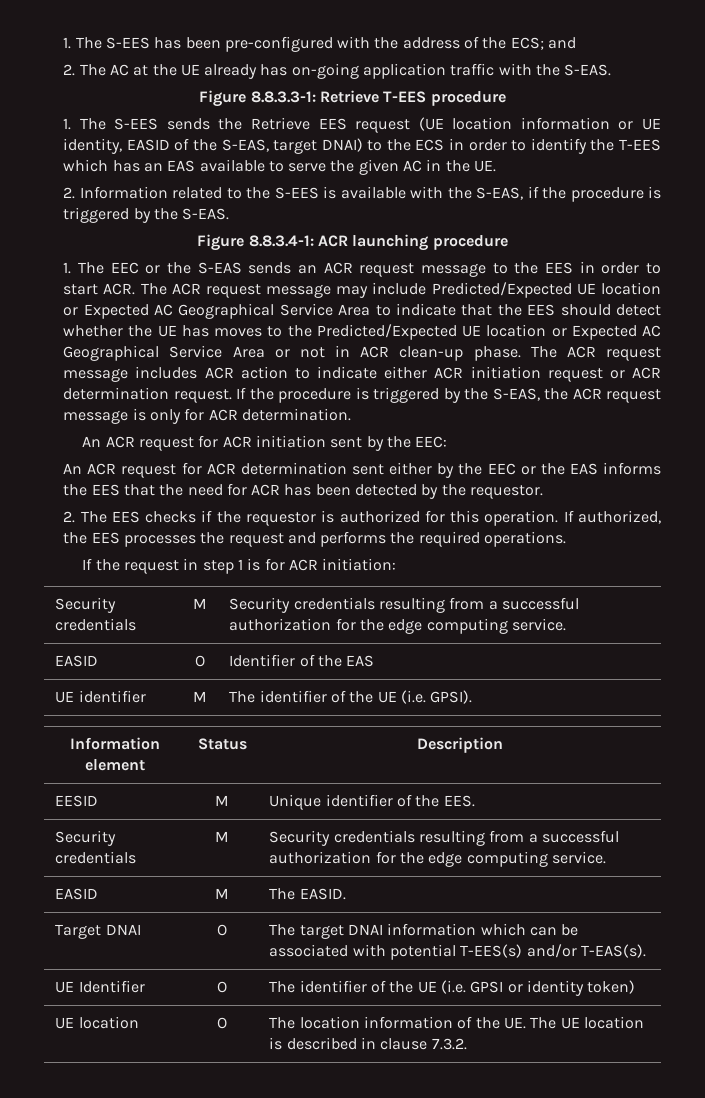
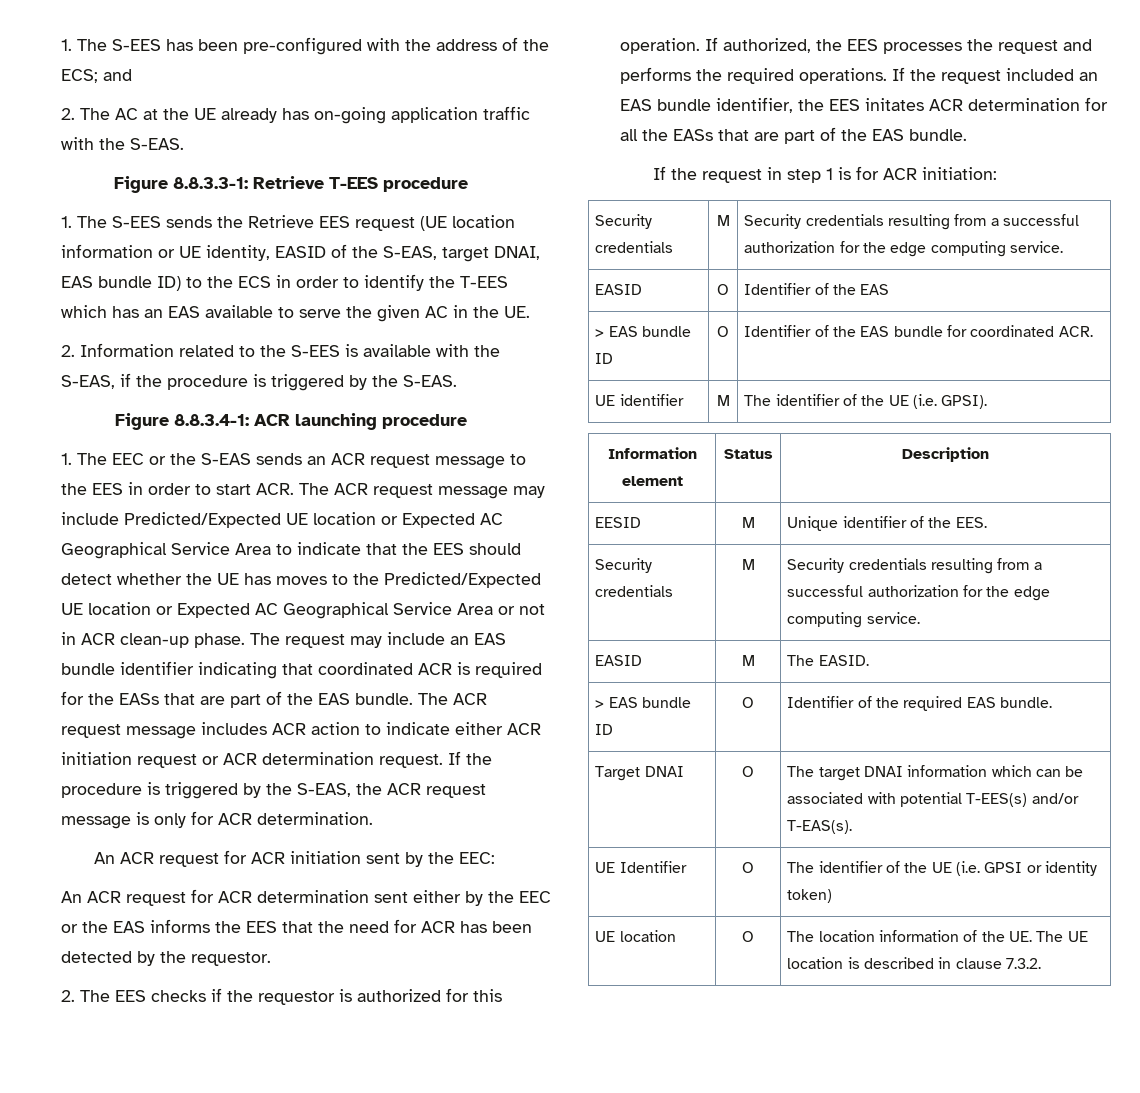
- 1. The S-EES sends the Retrieve EES request (UE location information or UE identity, EASID of the S-EAS, target DNAI) to the ECS in order to identify the T-EES which has an EAS available to serve the given AC in the UE.
+ 1. The S-EES sends the Retrieve EES request (UE location information or UE identity, EASID of the S-EAS, target DNAI, EAS bundle ID) to the ECS in order to identify the T-EES which has an EAS available to serve the given AC in the UE.
- The ACR request message includes ACR action to indicate either ACR initiation request or ACR determination request.
+ The request may include an EAS bundle identifier indicating that coordinated ACR is required for the EASs that are part of the EAS bundle. The ACR request message includes ACR action to indicate either ACR initiation request or ACR determination request.
+ If the request included an EAS bundle identifier, the EES initates ACR determination for all the EASs that are part of the EAS bundle.
+ > EAS bundle ID | O | Identifier of the EAS bundle for coordinated ACR.
+ > EAS bundle ID | O | Identifier of the required EAS bundle.

